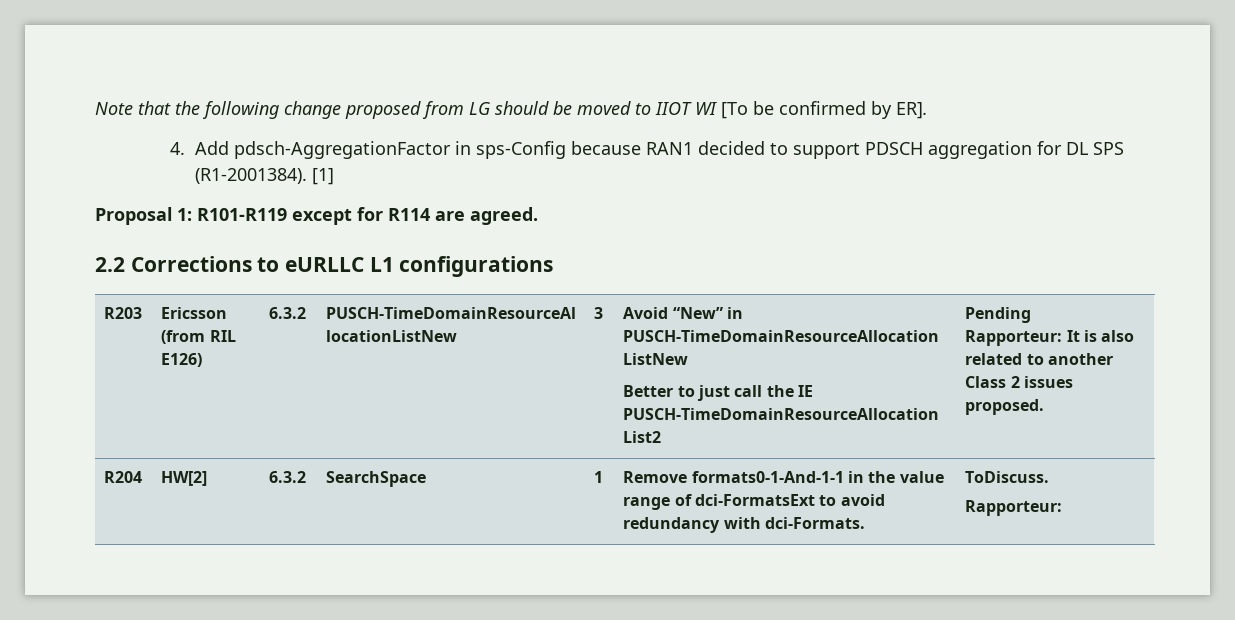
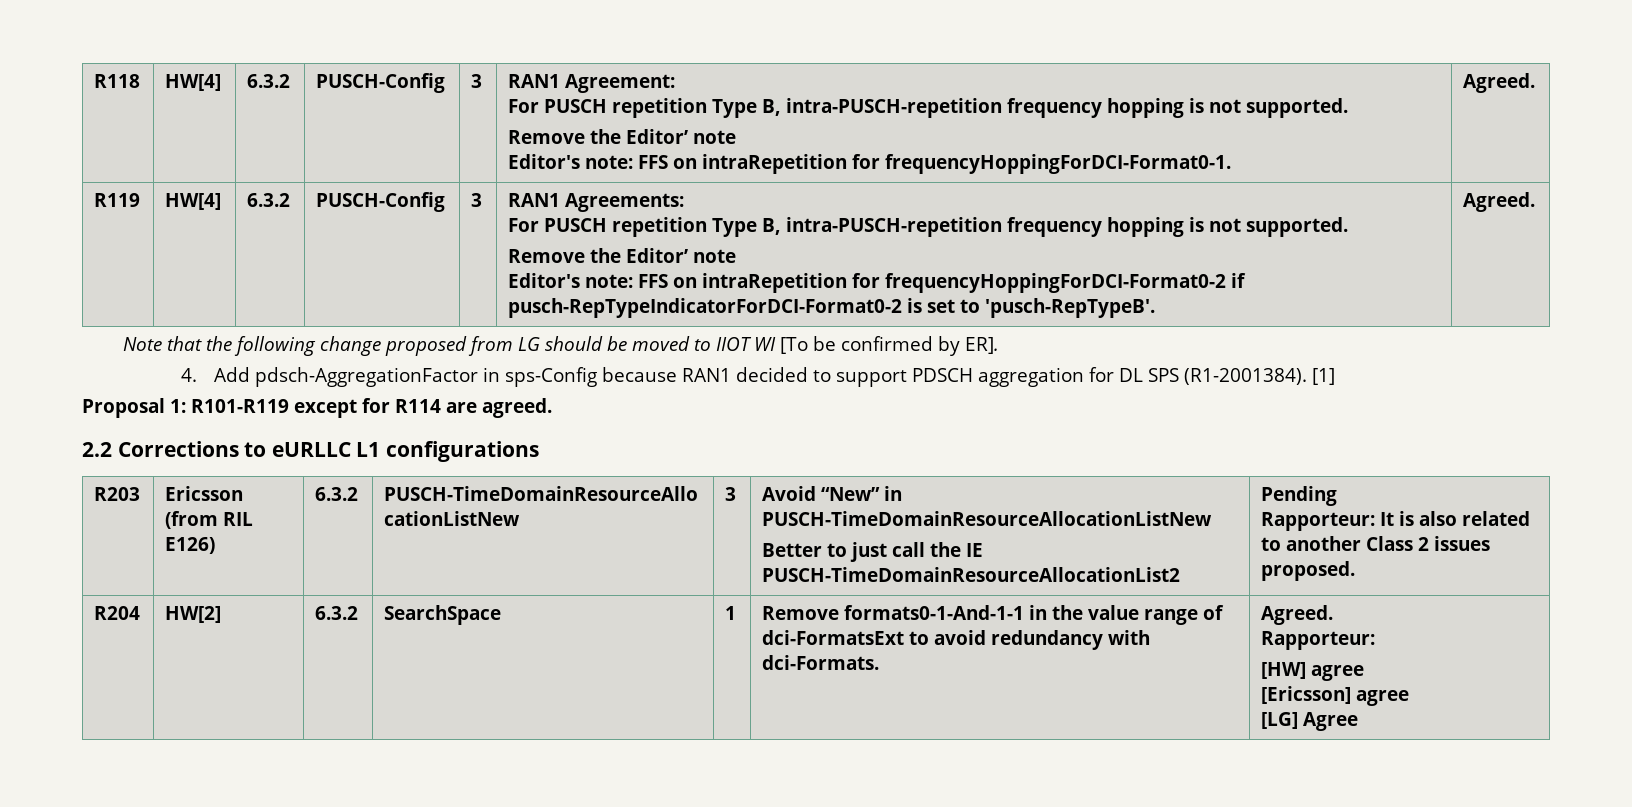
+ R118 | HW[4] | 6.3.2 | PUSCH-Config | 3 | RAN1 Agreement:
+ For PUSCH repetition Type B, intra-PUSCH-repetition frequency hopping is not supported.
+ Remove the Editor’ note
+ Editor's note: FFS on intraRepetition for frequencyHoppingForDCI-Format0-1. | Agreed.
+ R119 | HW[4] | 6.3.2 | PUSCH-Config | 3 | RAN1 Agreements:
+ For PUSCH repetition Type B, intra-PUSCH-repetition frequency hopping is not supported.
+ Remove the Editor’ note
+ Editor's note: FFS on intraRepetition for frequencyHoppingForDCI-Format0-2 if pusch-RepTypeIndicatorForDCI-Format0-2 is set to 'pusch-RepTypeB'. | Agreed.
- R204 | HW[2] | 6.3.2 | SearchSpace | 1 | Remove formats0-1-And-1-1 in the value range of dci-FormatsExt to avoid redundancy with dci-Formats. | ToDiscuss.
+ R204 | HW[2] | 6.3.2 | SearchSpace | 1 | Remove formats0-1-And-1-1 in the value range of dci-FormatsExt to avoid redundancy with dci-Formats. | Agreed.
  Rapporteur:
+ [HW] agree
+ [Ericsson] agree
+ [LG] Agree

